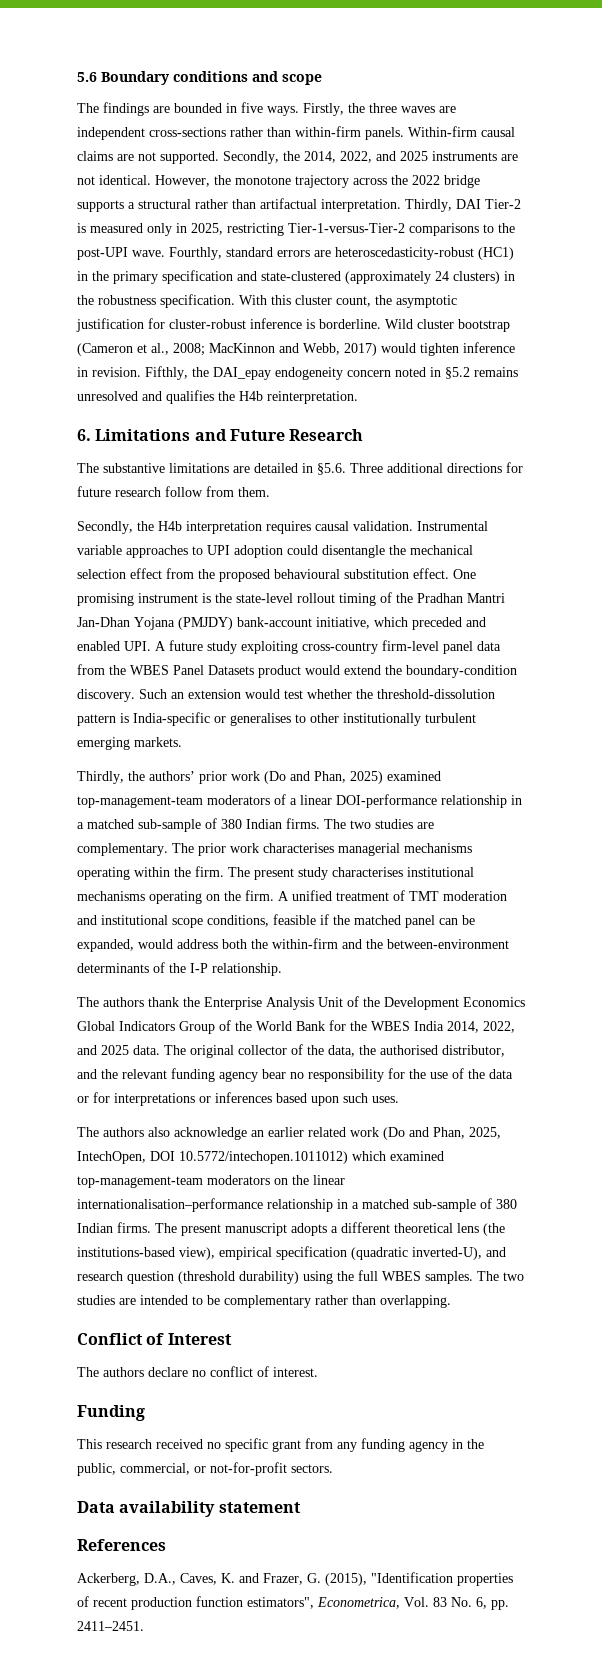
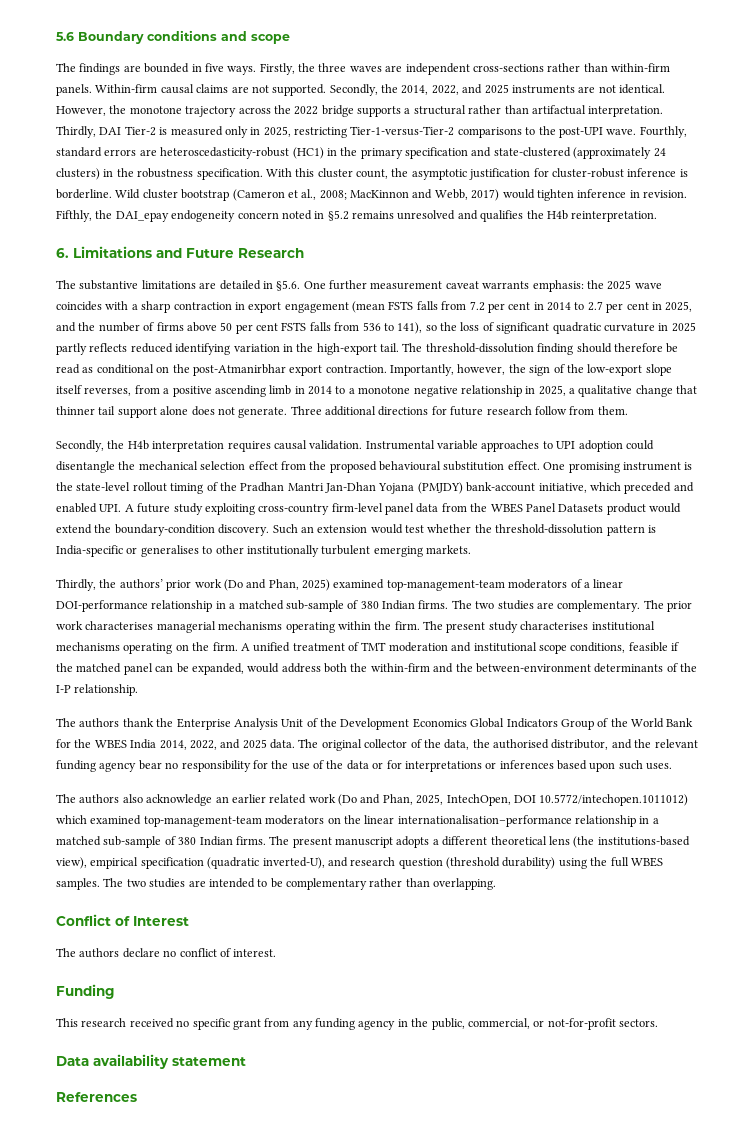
- The substantive limitations are detailed in §5.6. Three additional directions for future research follow from them.
+ The substantive limitations are detailed in §5.6. One further measurement caveat warrants emphasis: the 2025 wave coincides with a sharp contraction in export engagement (mean FSTS falls from 7.2 per cent in 2014 to 2.7 per cent in 2025, and the number of firms above 50 per cent FSTS falls from 536 to 141), so the loss of significant quadratic curvature in 2025 partly reflects reduced identifying variation in the high-export tail. The threshold-dissolution finding should therefore be read as conditional on the post-Atmanirbhar export contraction. Importantly, however, the sign of the low-export slope itself reverses, from a positive ascending limb in 2014 to a monotone negative relationship in 2025, a qualitative change that thinner tail support alone does not generate. Three additional directions for future research follow from them.
- Ackerberg, D.A., Caves, K. and Frazer, G. (2015), "Identification properties of recent production function estimators", Econometrica, Vol. 83 No. 6, pp. 2411–2451.

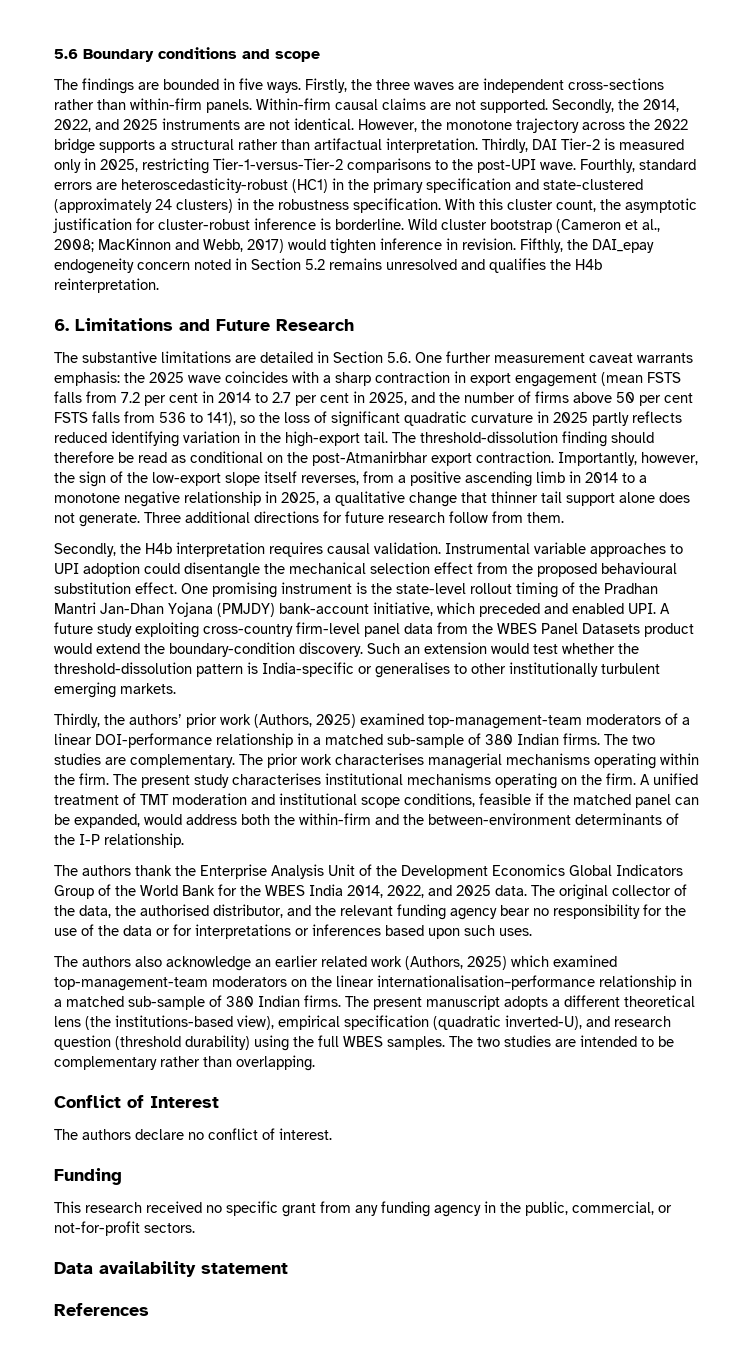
- Fifthly, the DAI_epay endogeneity concern noted in §5.2 remains unresolved and qualifies the H4b reinterpretation.
+ Fifthly, the DAI_epay endogeneity concern noted in Section 5.2 remains unresolved and qualifies the H4b reinterpretation.
- The substantive limitations are detailed in §5.6. One further measurement caveat warrants emphasis:
+ The substantive limitations are detailed in Section 5.6. One further measurement caveat warrants emphasis:
- Thirdly, the authors’ prior work (Do and Phan, 2025) examined top-management-team moderators of a linear DOI-performance relationship in a matched sub-sample of 380 Indian firms.
+ Thirdly, the authors’ prior work (Authors, 2025) examined top-management-team moderators of a linear DOI-performance relationship in a matched sub-sample of 380 Indian firms.
- The authors also acknowledge an earlier related work (Do and Phan, 2025, IntechOpen, DOI 10.5772/intechopen.1011012) which examined top-management-team moderators on the linear internationalisation–performance relationship in a matched sub-sample of 380 Indian firms.
+ The authors also acknowledge an earlier related work (Authors, 2025) which examined top-management-team moderators on the linear internationalisation–performance relationship in a matched sub-sample of 380 Indian firms.

